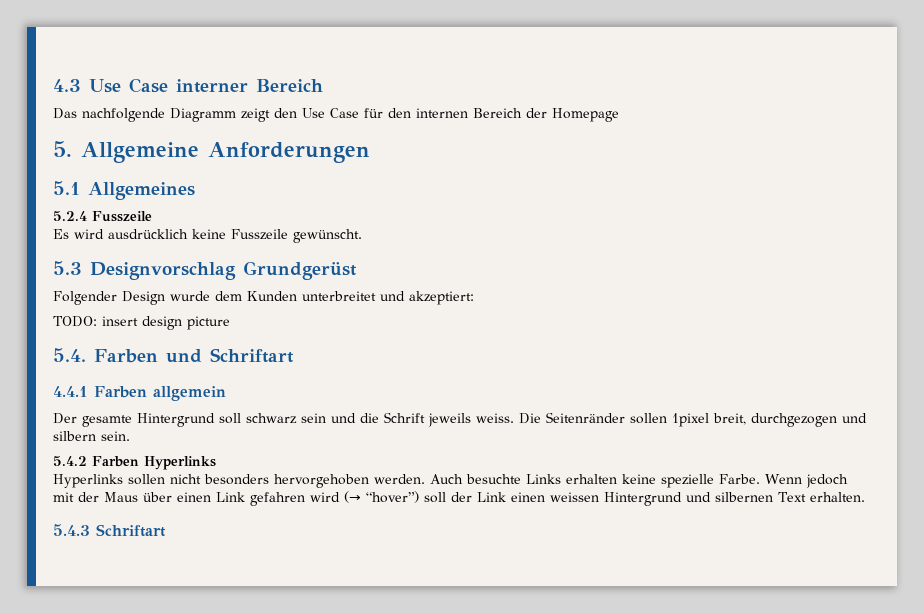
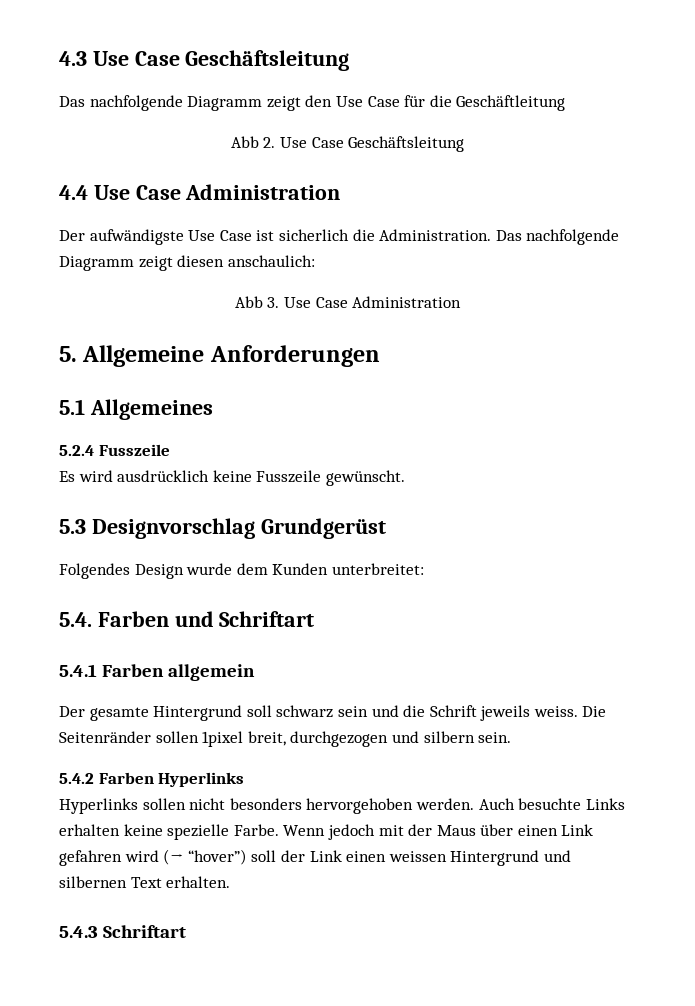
- 4.3 Use Case interner Bereich
+ 4.3 Use Case Geschäftsleitung
- Das nachfolgende Diagramm zeigt den Use Case für den internen Bereich der Homepage
+ Das nachfolgende Diagramm zeigt den Use Case für die Geschäftleitung
+ Abb 2. Use Case Geschäftsleitung
+ 4.4 Use Case Administration
+ Der aufwändigste Use Case ist sicherlich die Administration. Das nachfolgende Diagramm zeigt diesen anschaulich:
+ Abb 3. Use Case Administration
- Folgender Design wurde dem Kunden unterbreitet und akzeptiert:
- TODO: insert design picture
+ Folgendes Design wurde dem Kunden unterbreitet:
- 4.4.1 Farben allgemein
+ 5.4.1 Farben allgemein

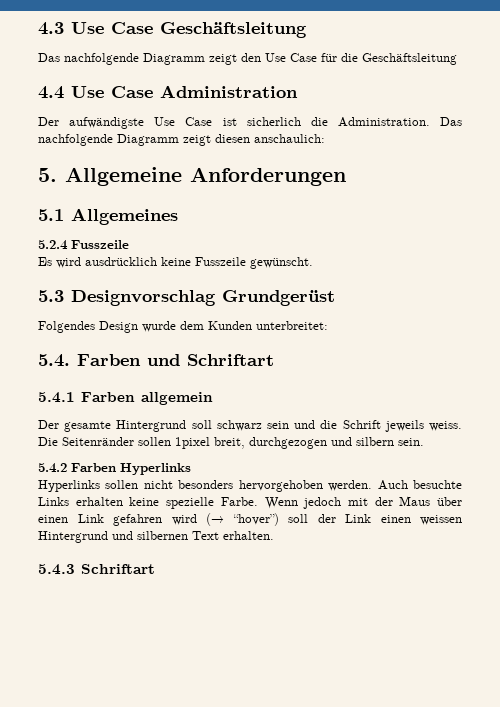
- Das nachfolgende Diagramm zeigt den Use Case für die Geschäftleitung
- Abb 2. Use Case Geschäftsleitung
+ Das nachfolgende Diagramm zeigt den Use Case für die Geschäftsleitung
- Abb 3. Use Case Administration

